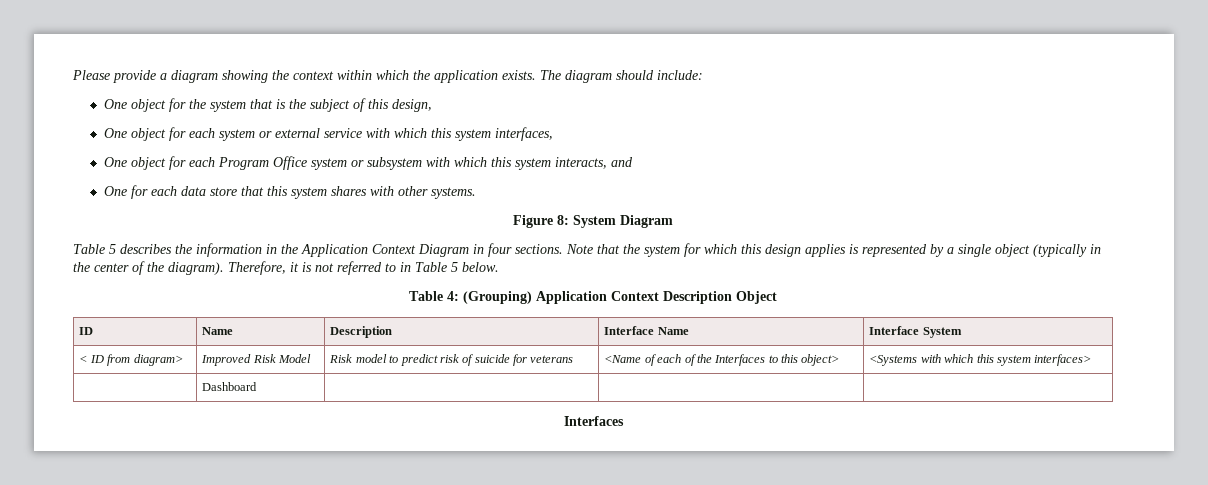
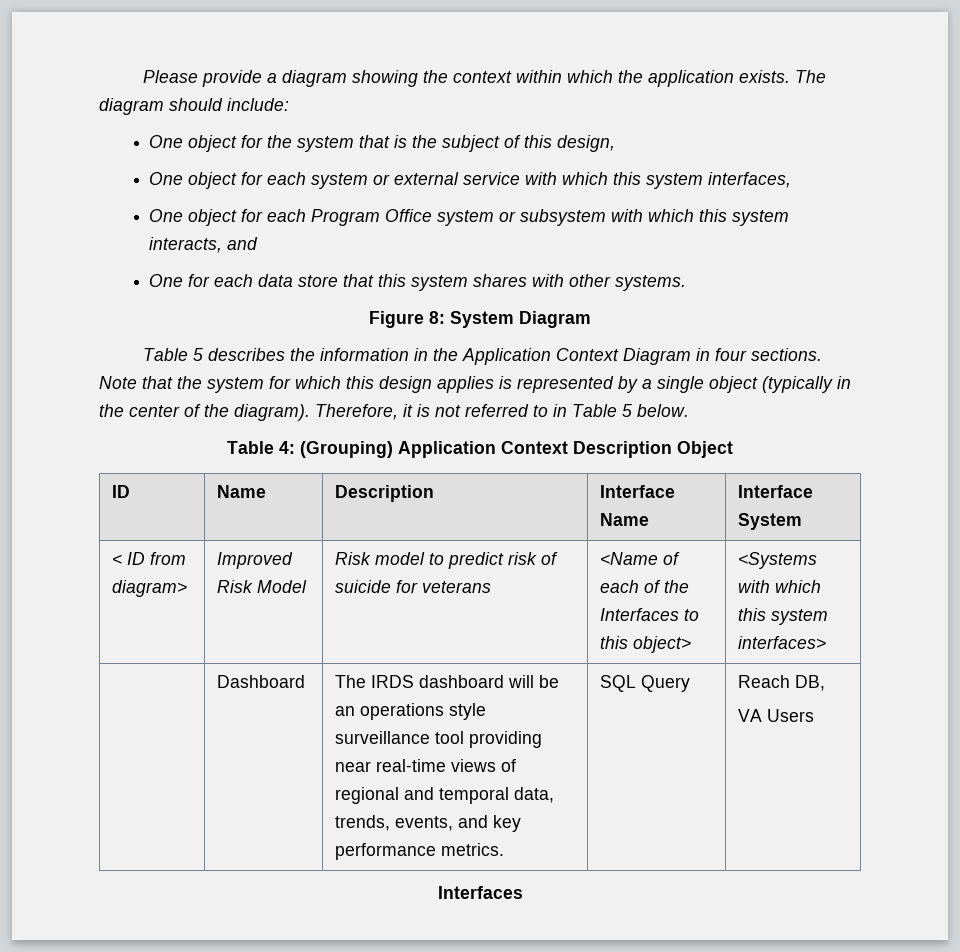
- | Dashboard | | |
+ | Dashboard | The IRDS dashboard will be an operations style surveillance tool providing near real-time views of regional and temporal data, trends, events, and key performance metrics. | SQL Query | Reach DB,
+ VA Users

